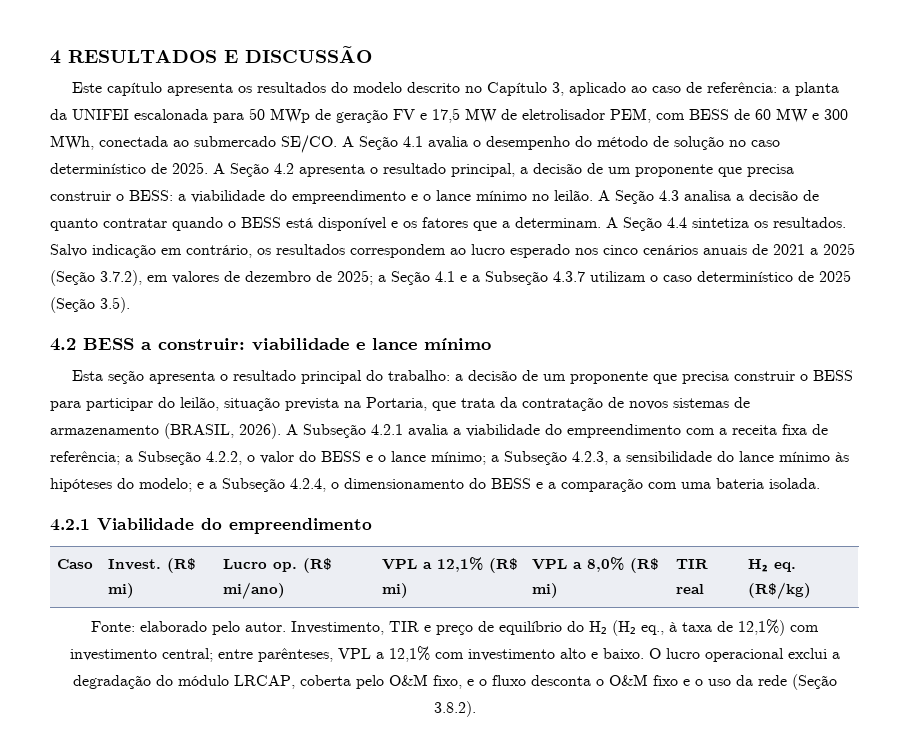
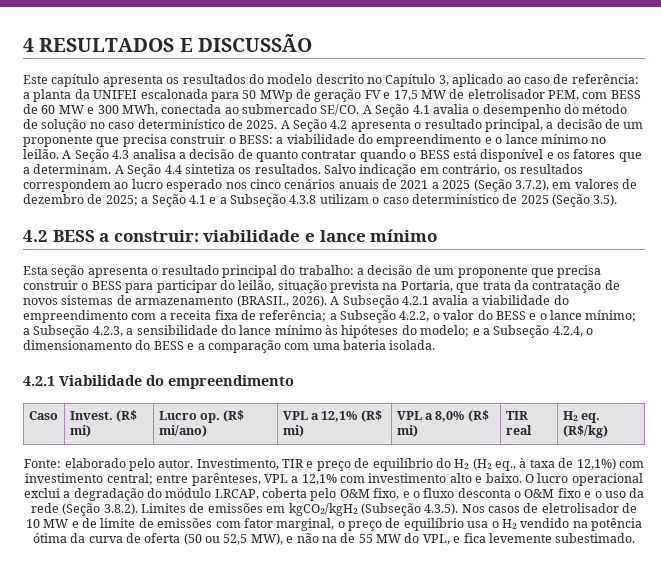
- Salvo indicação em contrário, os resultados correspondem ao lucro esperado nos cinco cenários anuais de 2021 a 2025 (Seção 3.7.2), em valores de dezembro de 2025; a Seção 4.1 e a Subseção 4.3.7 utilizam o caso determinístico de 2025 (Seção 3.5).
+ Salvo indicação em contrário, os resultados correspondem ao lucro esperado nos cinco cenários anuais de 2021 a 2025 (Seção 3.7.2), em valores de dezembro de 2025; a Seção 4.1 e a Subseção 4.3.8 utilizam o caso determinístico de 2025 (Seção 3.5).
- O lucro operacional exclui a degradação do módulo LRCAP, coberta pelo O&M fixo, e o fluxo desconta o O&M fixo e o uso da rede (Seção 3.8.2).
+ O lucro operacional exclui a degradação do módulo LRCAP, coberta pelo O&M fixo, e o fluxo desconta o O&M fixo e o uso da rede (Seção 3.8.2). Limites de emissões em kgCO₂/kgH₂ (Subseção 4.3.5). Nos casos de eletrolisador de 10 MW e de limite de emissões com fator marginal, o preço de equilíbrio usa o H₂ vendido na potência ótima da curva de oferta (50 ou 52,5 MW), e não na de 55 MW do VPL, e fica levemente subestimado.

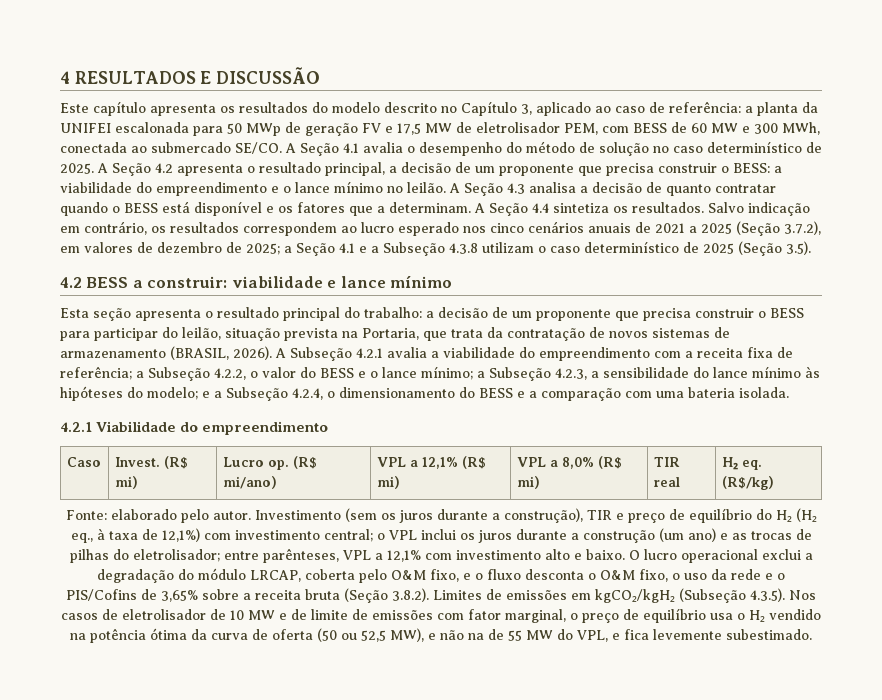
- Investimento, TIR e preço de equilíbrio do H₂ (H₂ eq., à taxa de 12,1%) com investimento central; entre parênteses, VPL a 12,1% com investimento alto e baixo.
+ Investimento (sem os juros durante a construção), TIR e preço de equilíbrio do H₂ (H₂ eq., à taxa de 12,1%) com investimento central; o VPL inclui os juros durante a construção (um ano) e as trocas de pilhas do eletrolisador; entre parênteses, VPL a 12,1% com investimento alto e baixo.
- O lucro operacional exclui a degradação do módulo LRCAP, coberta pelo O&M fixo, e o fluxo desconta o O&M fixo e o uso da rede (Seção 3.8.2). Limites de emissões em kgCO₂/kgH₂ (Subseção 4.3.5). Nos casos de eletrolisador de 10 MW e de limite de emissões com fator marginal, o preço de equilíbrio usa o H₂ vendido na potência ótima da curva de oferta (50 ou 52,5 MW), e não na de 55 MW do VPL, e fica levemente subestimado.
+ O lucro operacional exclui a degradação do módulo LRCAP, coberta pelo O&M fixo, e o fluxo desconta o O&M fixo, o uso da rede e o PIS/Cofins de 3,65% sobre a receita bruta (Seção 3.8.2). Limites de emissões em kgCO₂/kgH₂ (Subseção 4.3.5). Nos casos de eletrolisador de 10 MW e de limite de emissões com fator marginal, o preço de equilíbrio usa o H₂ vendido na potência ótima da curva de oferta (50 ou 52,5 MW), e não na de 55 MW do VPL, e fica levemente subestimado.

